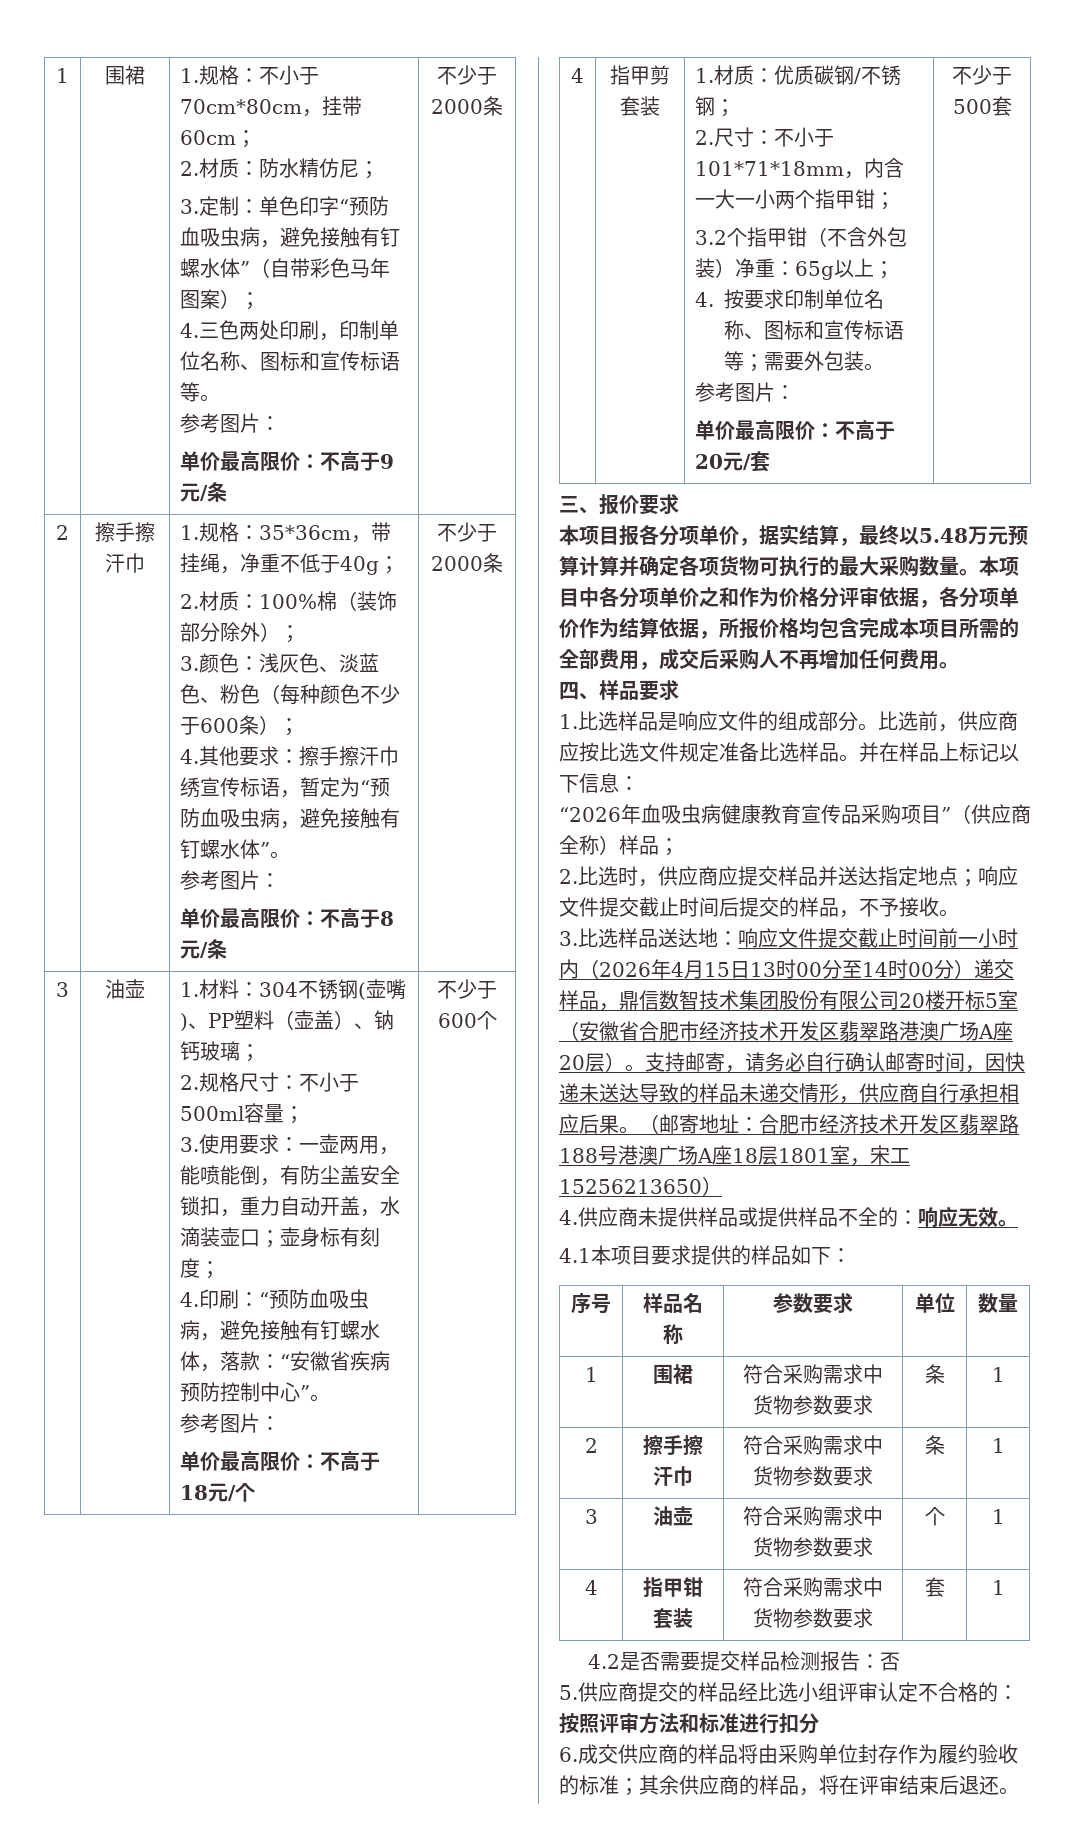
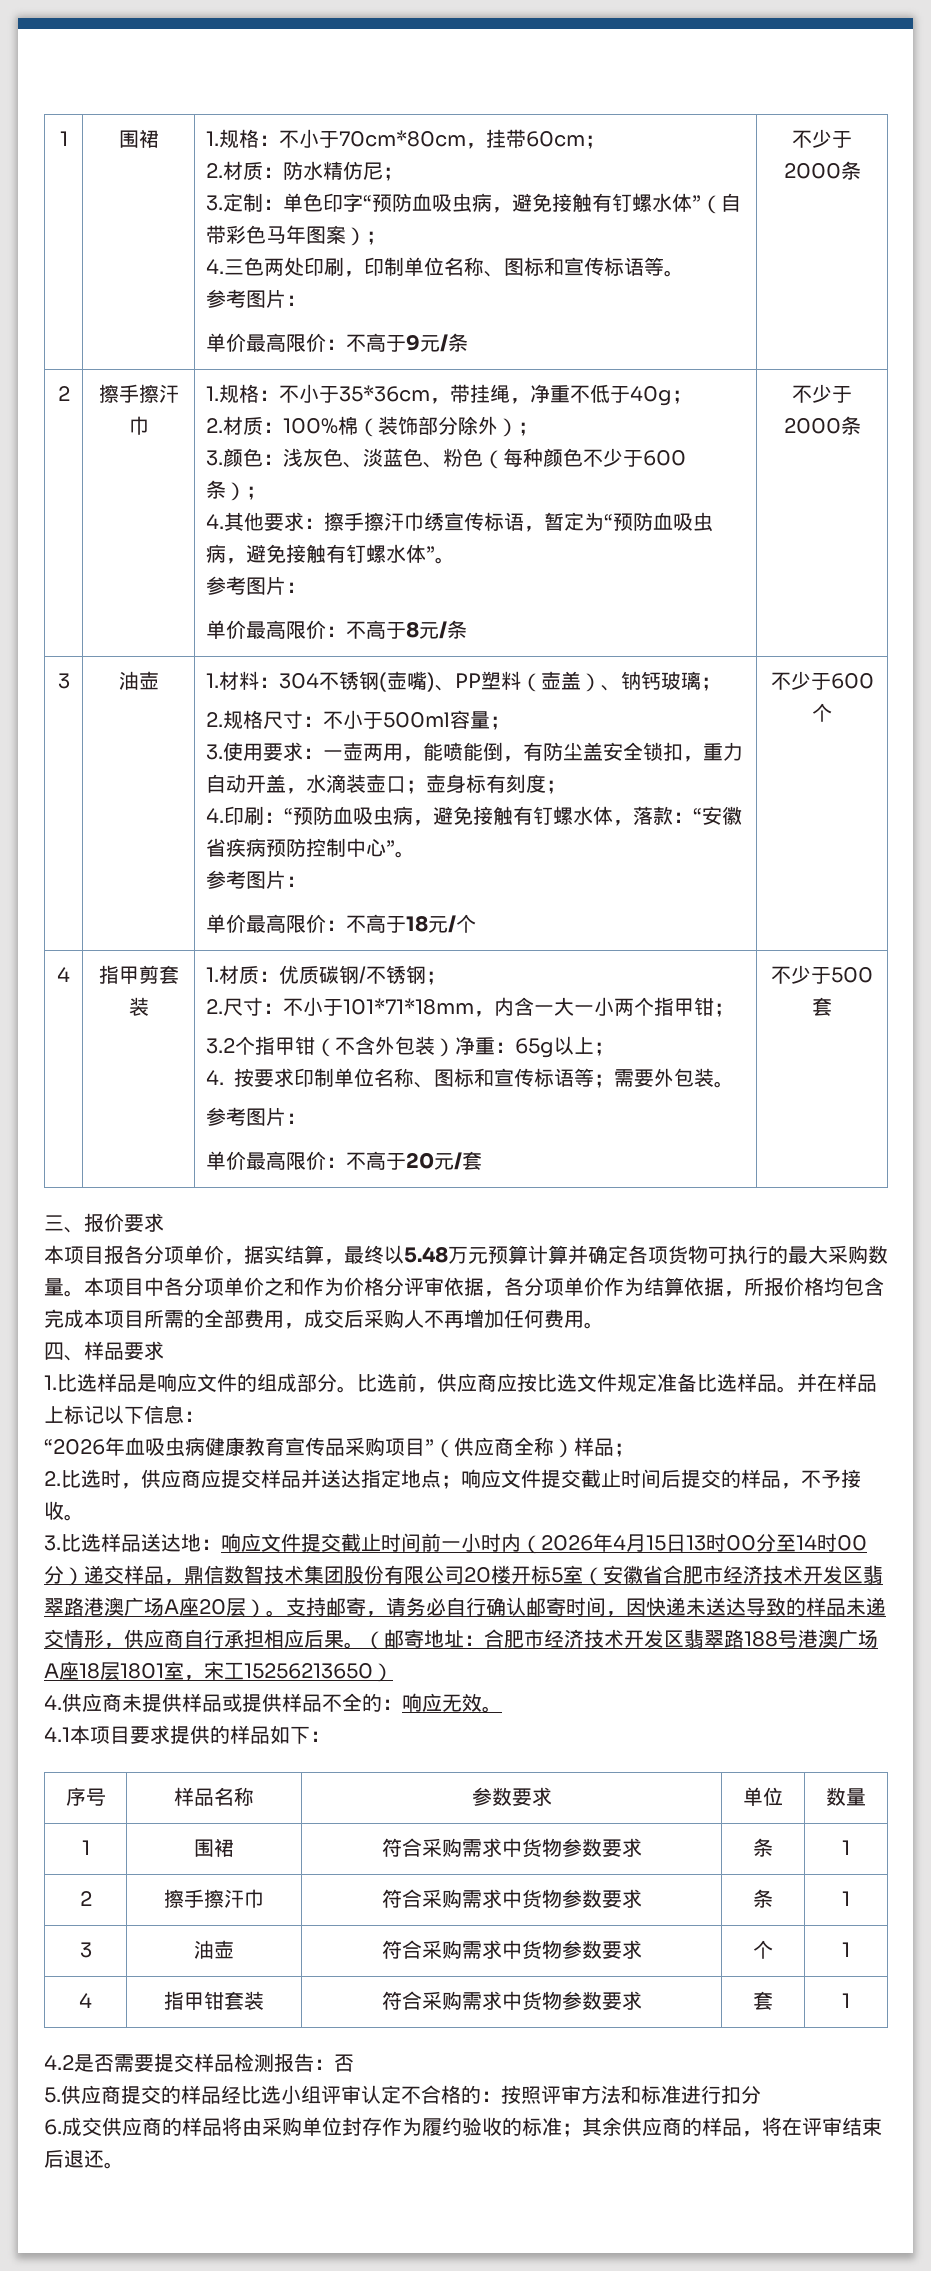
- 1.规格：35*36cm，带挂绳，净重不低于40g；
+ 1.规格：不小于35*36cm，带挂绳，净重不低于40g；

